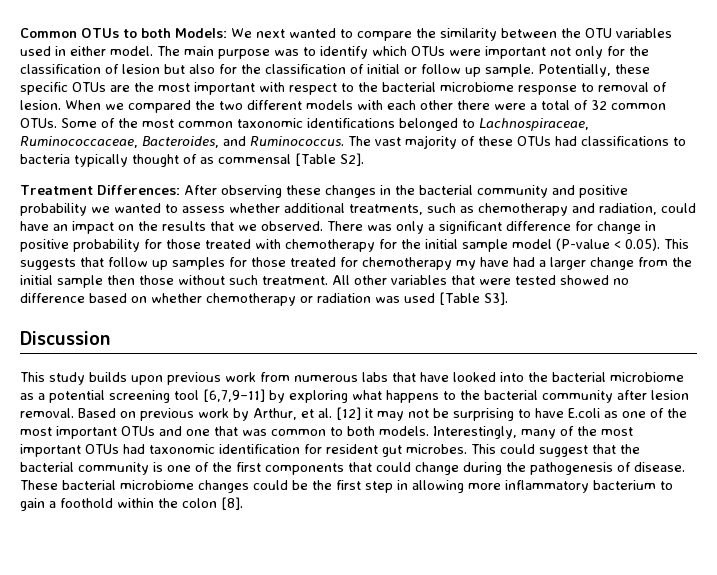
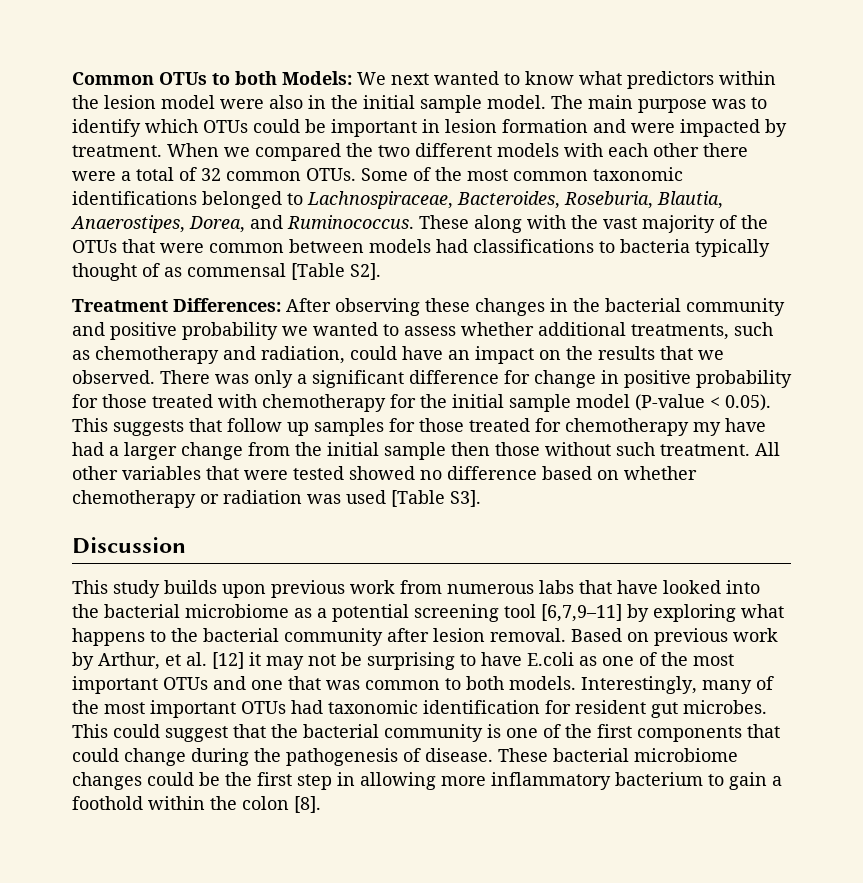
- Common OTUs to both Models: We next wanted to compare the similarity between the OTU variables used in either model.
+ Common OTUs to both Models: We next wanted to know what predictors within the lesion model were also in the initial sample model.
- The main purpose was to identify which OTUs were important not only for the classification of lesion but also for the classification of initial or follow up sample. Potentially, these specific OTUs are the most important with respect to the bacterial microbiome response to removal of lesion.
+ The main purpose was to identify which OTUs could be important in lesion formation and were impacted by treatment.
- Some of the most common taxonomic identifications belonged to Lachnospiraceae, Ruminococcaceae, Bacteroides, and Ruminococcus. The vast majority of these OTUs had classifications to bacteria typically thought of as commensal [Table S2].
+ Some of the most common taxonomic identifications belonged to Lachnospiraceae, Bacteroides, Roseburia, Blautia, Anaerostipes, Dorea, and Ruminococcus. These along with the vast majority of the OTUs that were common between models had classifications to bacteria typically thought of as commensal [Table S2].

